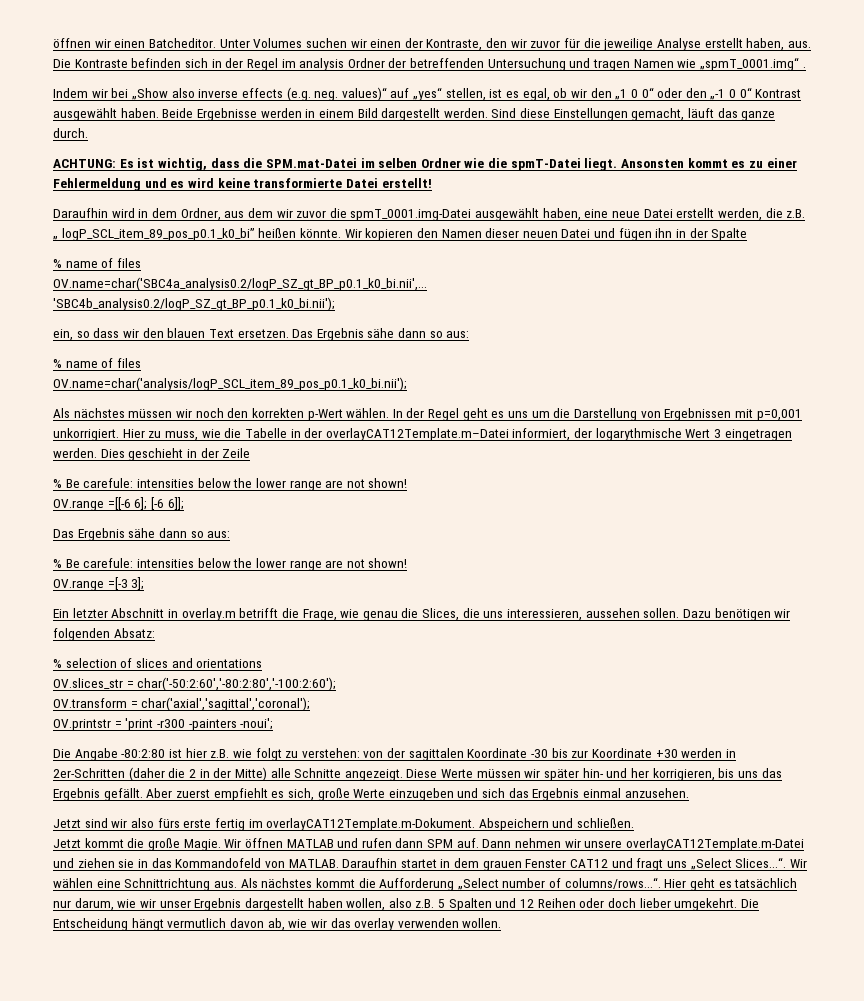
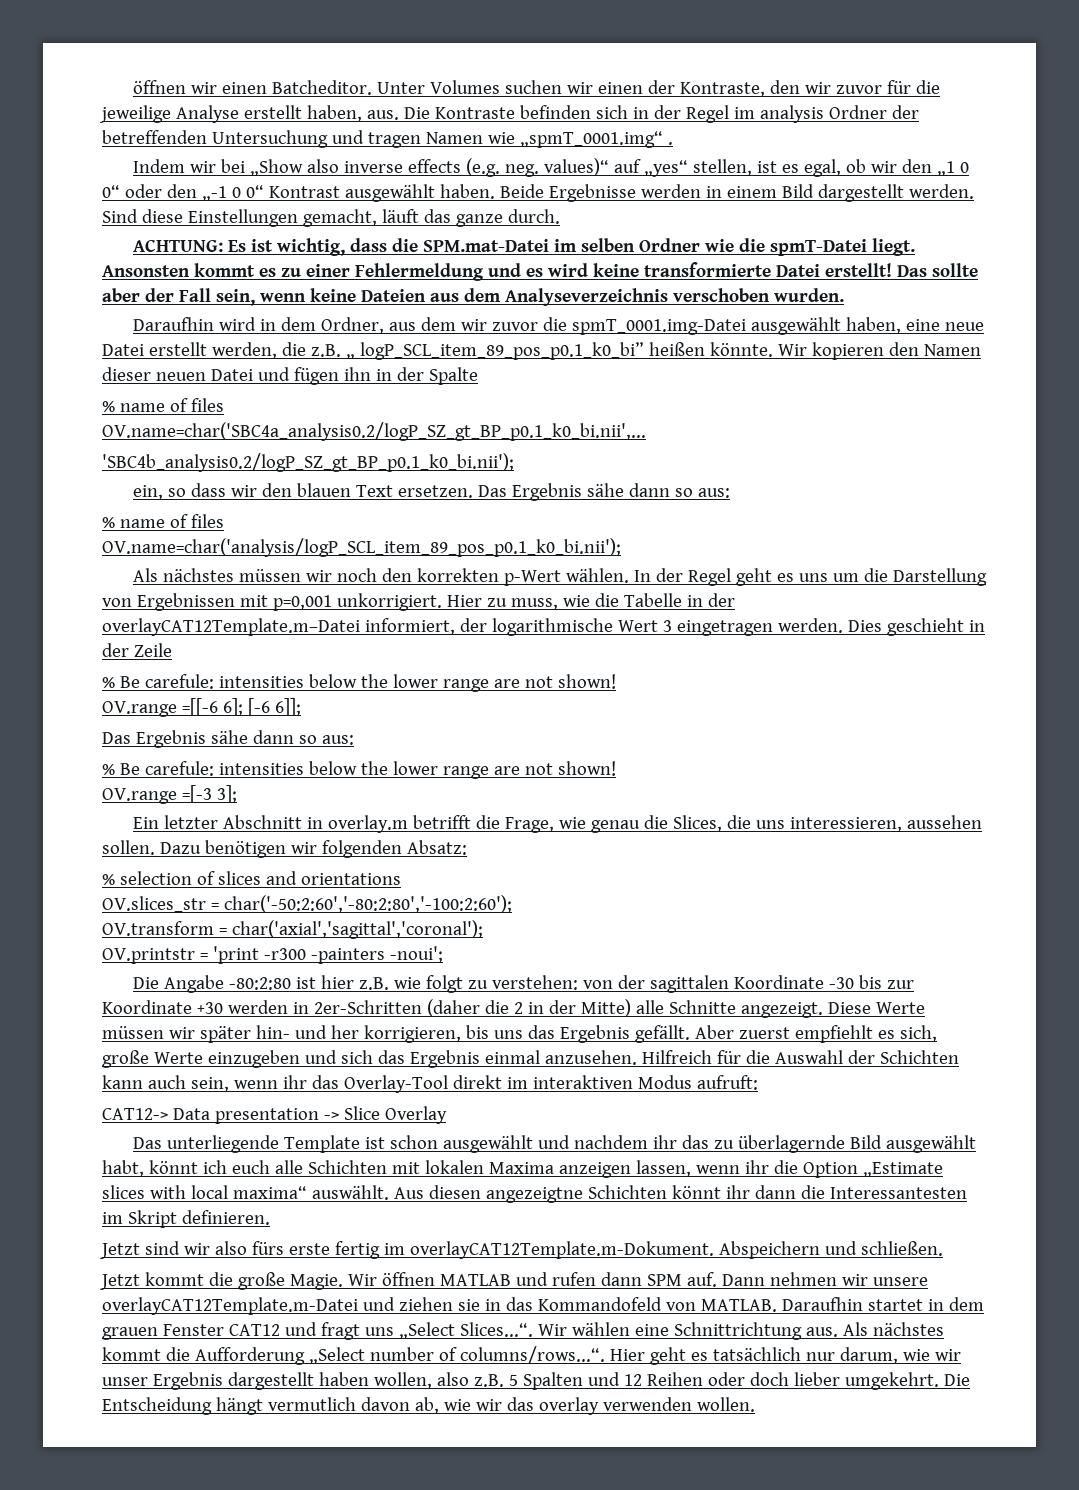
+ Das sollte aber der Fall sein, wenn keine Dateien aus dem Analyseverzeichnis verschoben wurden.
- Hier zu muss, wie die Tabelle in der overlayCAT12Template.m–Datei informiert, der logarythmische Wert 3 eingetragen werden.
+ Hier zu muss, wie die Tabelle in der overlayCAT12Template.m–Datei informiert, der logarithmische Wert 3 eingetragen werden.
+ Hilfreich für die Auswahl der Schichten kann auch sein, wenn ihr das Overlay-Tool direkt im interaktiven Modus aufruft:
+ CAT12-> Data presentation -> Slice Overlay
+ Das unterliegende Template ist schon ausgewählt und nachdem ihr das zu überlagernde Bild ausgewählt habt, könnt ich euch alle Schichten mit lokalen Maxima anzeigen lassen, wenn ihr die Option „Estimate slices with local maxima“ auswählt. Aus diesen angezeigtne Schichten könnt ihr dann die Interessantesten im Skript definieren.

